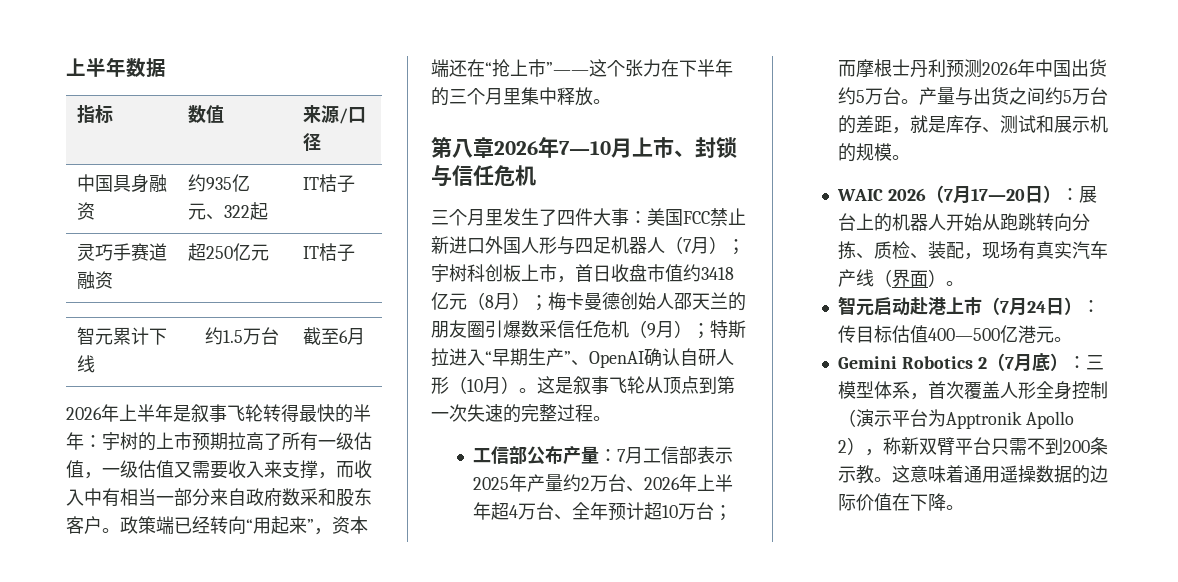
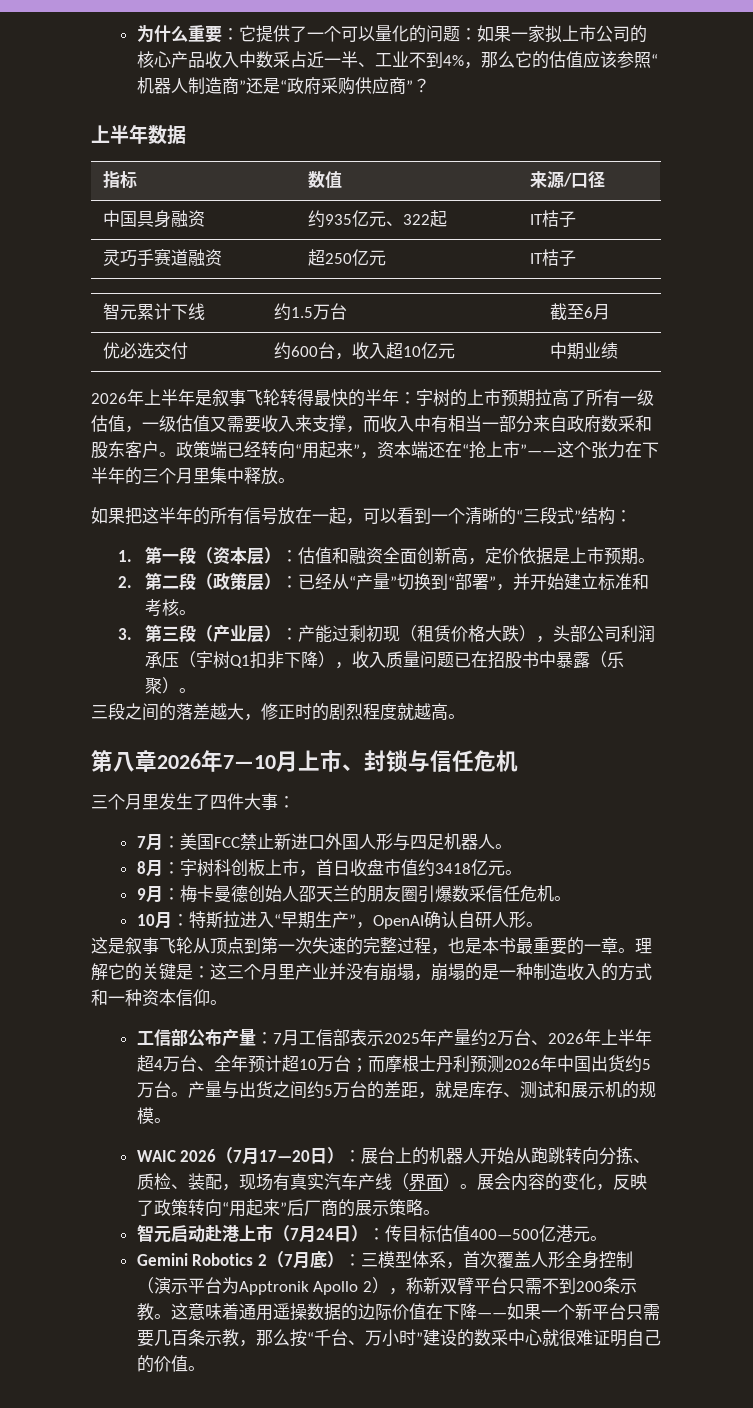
+ 为什么重要：它提供了一个可以量化的问题：如果一家拟上市公司的核心产品收入中数采占近一半、工业不到4%，那么它的估值应该参照“机器人制造商”还是“政府采购供应商”？
+ 优必选交付 | 约600台，收入超10亿元 | 中期业绩
+ 如果把这半年的所有信号放在一起，可以看到一个清晰的“三段式”结构：
+ 1.第一段（资本层）：估值和融资全面创新高，定价依据是上市预期。
+ 2.第二段（政策层）：已经从“产量”切换到“部署”，并开始建立标准和考核。
+ 3.第三段（产业层）：产能过剩初现（租赁价格大跌），头部公司利润承压（宇树Q1扣非下降），收入质量问题已在招股书中暴露（乐聚）。
+ 三段之间的落差越大，修正时的剧烈程度就越高。
- 三个月里发生了四件大事：美国FCC禁止新进口外国人形与四足机器人（7月）；宇树科创板上市，首日收盘市值约3418亿元（8月）；梅卡曼德创始人邵天兰的朋友圈引爆数采信任危机（9月）；特斯拉进入“早期生产”、OpenAI确认自研人形（10月）。这是叙事飞轮从顶点到第一次失速的完整过程。
+ 三个月里发生了四件大事：
+ 7月：美国FCC禁止新进口外国人形与四足机器人。
+ 8月：宇树科创板上市，首日收盘市值约3418亿元。
+ 9月：梅卡曼德创始人邵天兰的朋友圈引爆数采信任危机。
+ 10月：特斯拉进入“早期生产”，OpenAI确认自研人形。
+ 这是叙事飞轮从顶点到第一次失速的完整过程，也是本书最重要的一章。理解它的关键是：这三个月里产业并没有崩塌，崩塌的是一种制造收入的方式和一种资本信仰。
+ 展会内容的变化，反映了政策转向“用起来”后厂商的展示策略。
- 这意味着通用遥操数据的边际价值在下降。
+ 这意味着通用遥操数据的边际价值在下降——如果一个新平台只需要几百条示教，那么按“千台、万小时”建设的数采中心就很难证明自己的价值。

